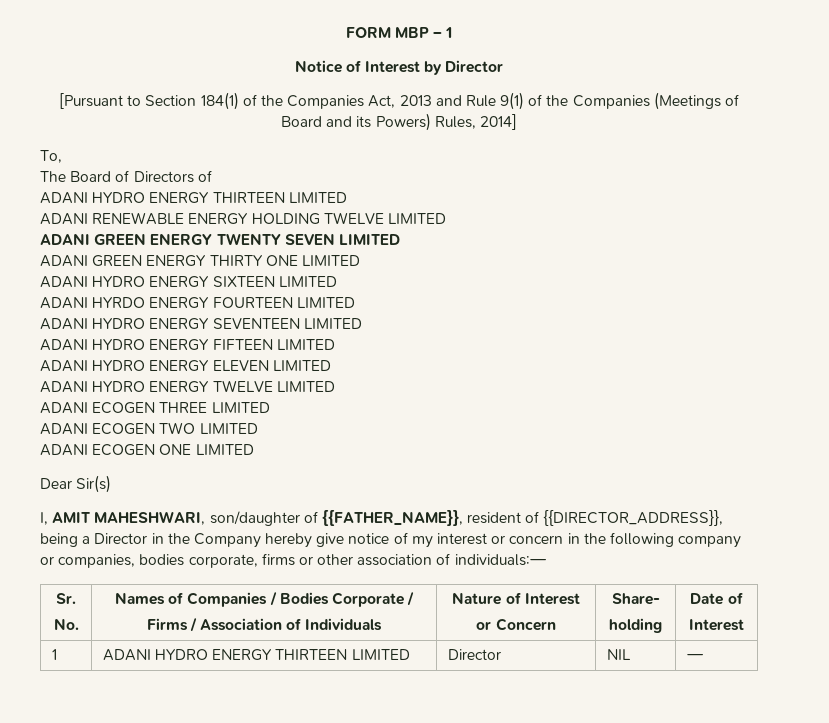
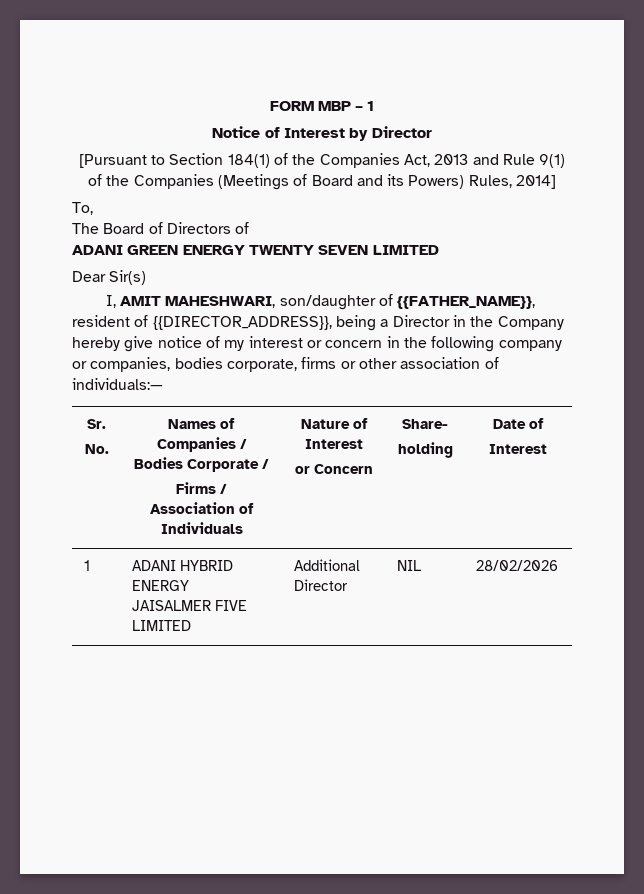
  The Board of Directors of
- ADANI HYDRO ENERGY THIRTEEN LIMITED
- ADANI RENEWABLE ENERGY HOLDING TWELVE LIMITED
- ADANI GREEN ENERGY THIRTY ONE LIMITED
- ADANI HYDRO ENERGY SIXTEEN LIMITED
- ADANI HYRDO ENERGY FOURTEEN LIMITED
- ADANI HYDRO ENERGY SEVENTEEN LIMITED
- ADANI HYDRO ENERGY FIFTEEN LIMITED
- ADANI HYDRO ENERGY ELEVEN LIMITED
- ADANI HYDRO ENERGY TWELVE LIMITED
- ADANI ECOGEN THREE LIMITED
- ADANI ECOGEN TWO LIMITED
- ADANI ECOGEN ONE LIMITED
- 1 | ADANI HYDRO ENERGY THIRTEEN LIMITED | Director | NIL | —
+ 1 | ADANI HYBRID ENERGY JAISALMER FIVE LIMITED | Additional Director | NIL | 28/02/2026

